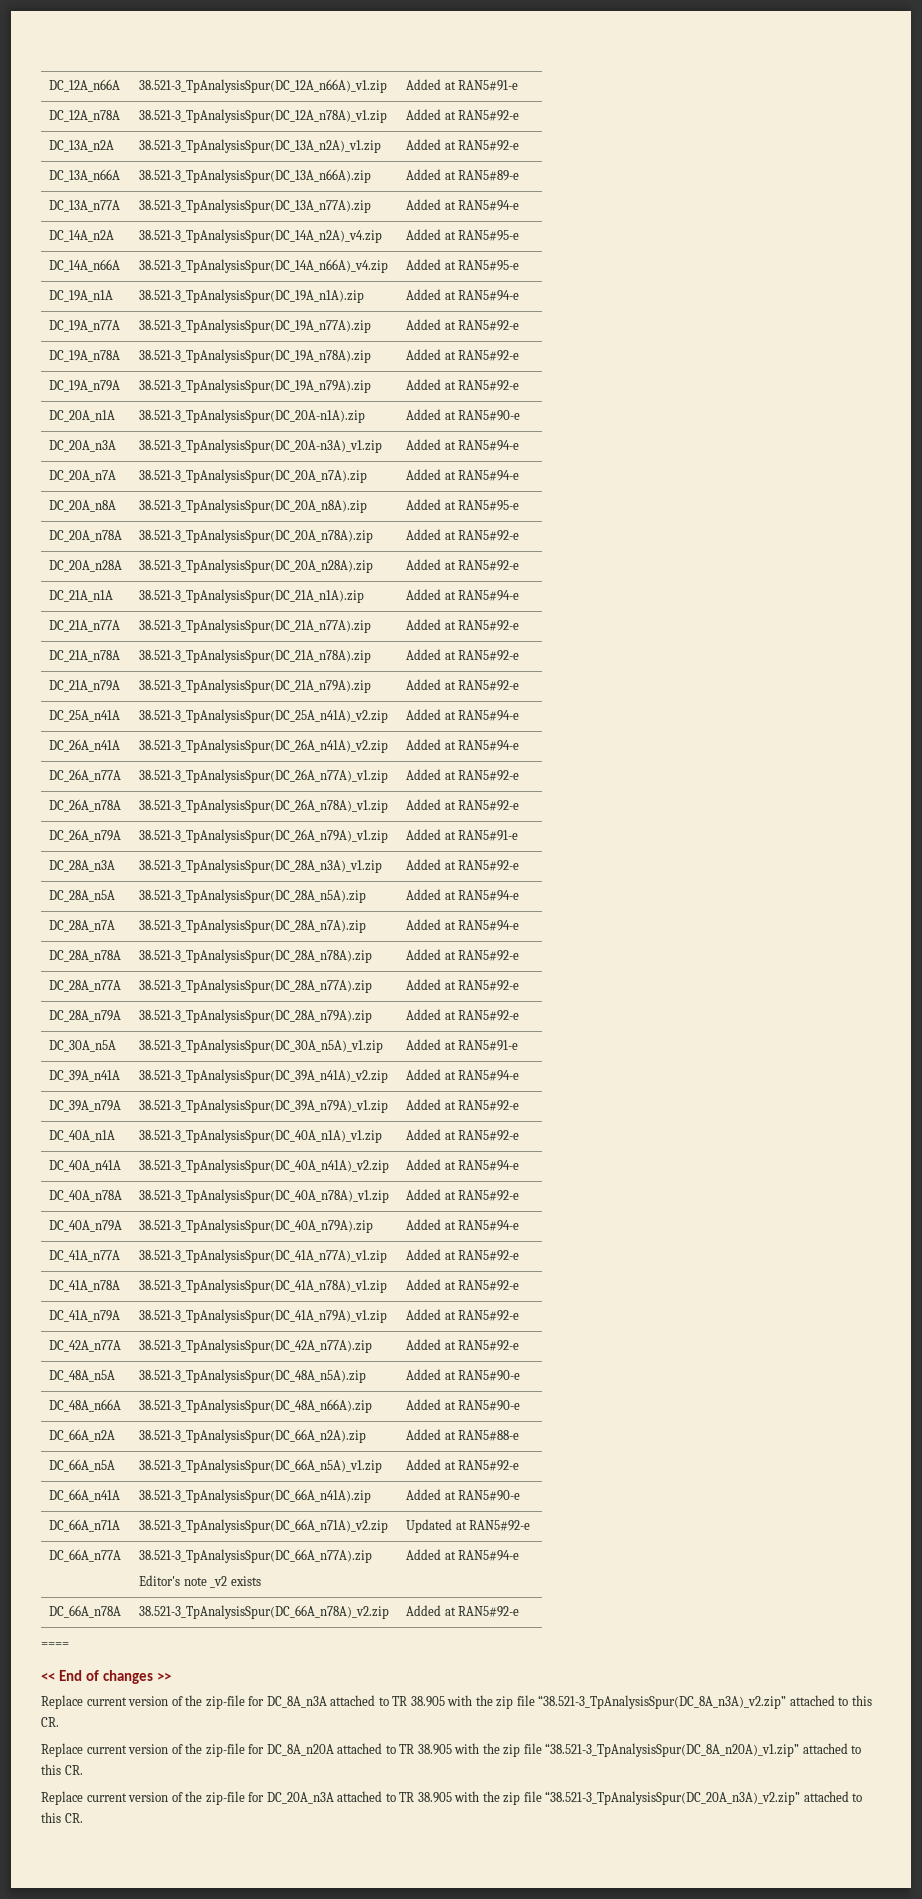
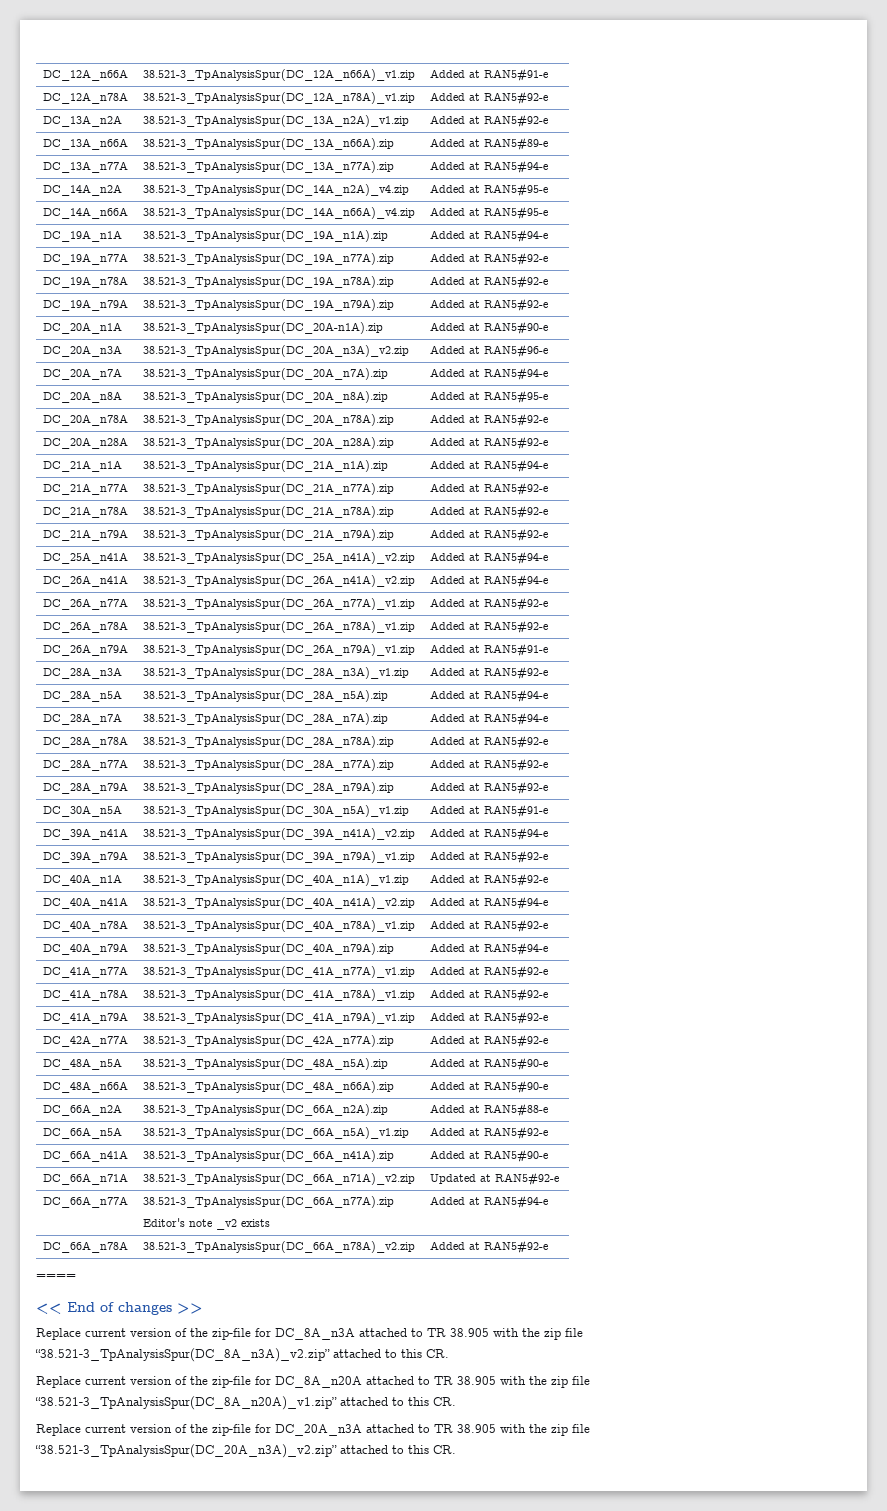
- DC_20A_n3A | 38.521-3_TpAnalysisSpur(DC_20A-n3A)_v1.zip | Added at RAN5#94-e
+ DC_20A_n3A | 38.521-3_TpAnalysisSpur(DC_20A_n3A)_v2.zip | Added at RAN5#96-e

